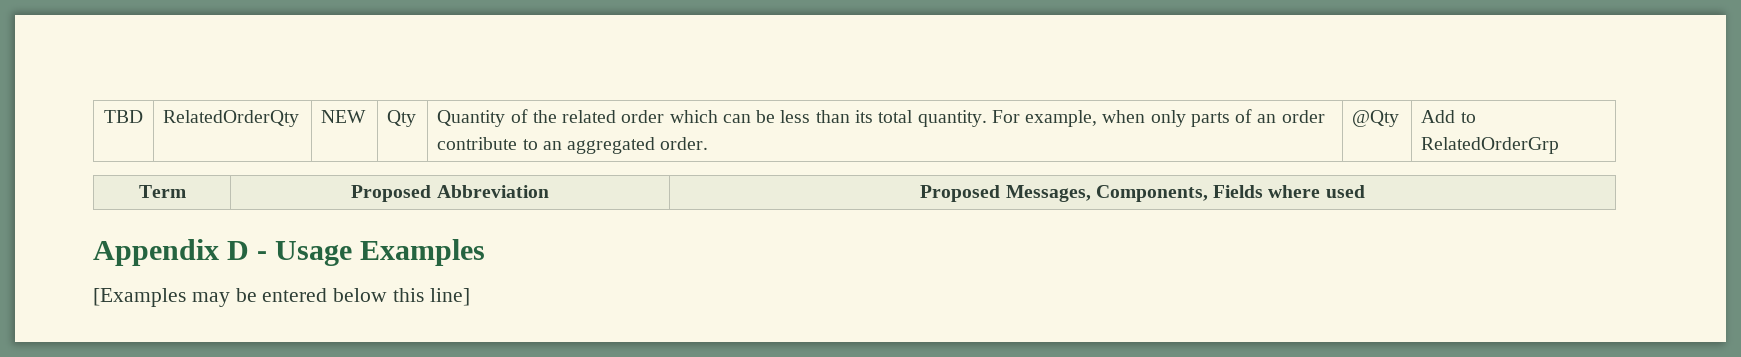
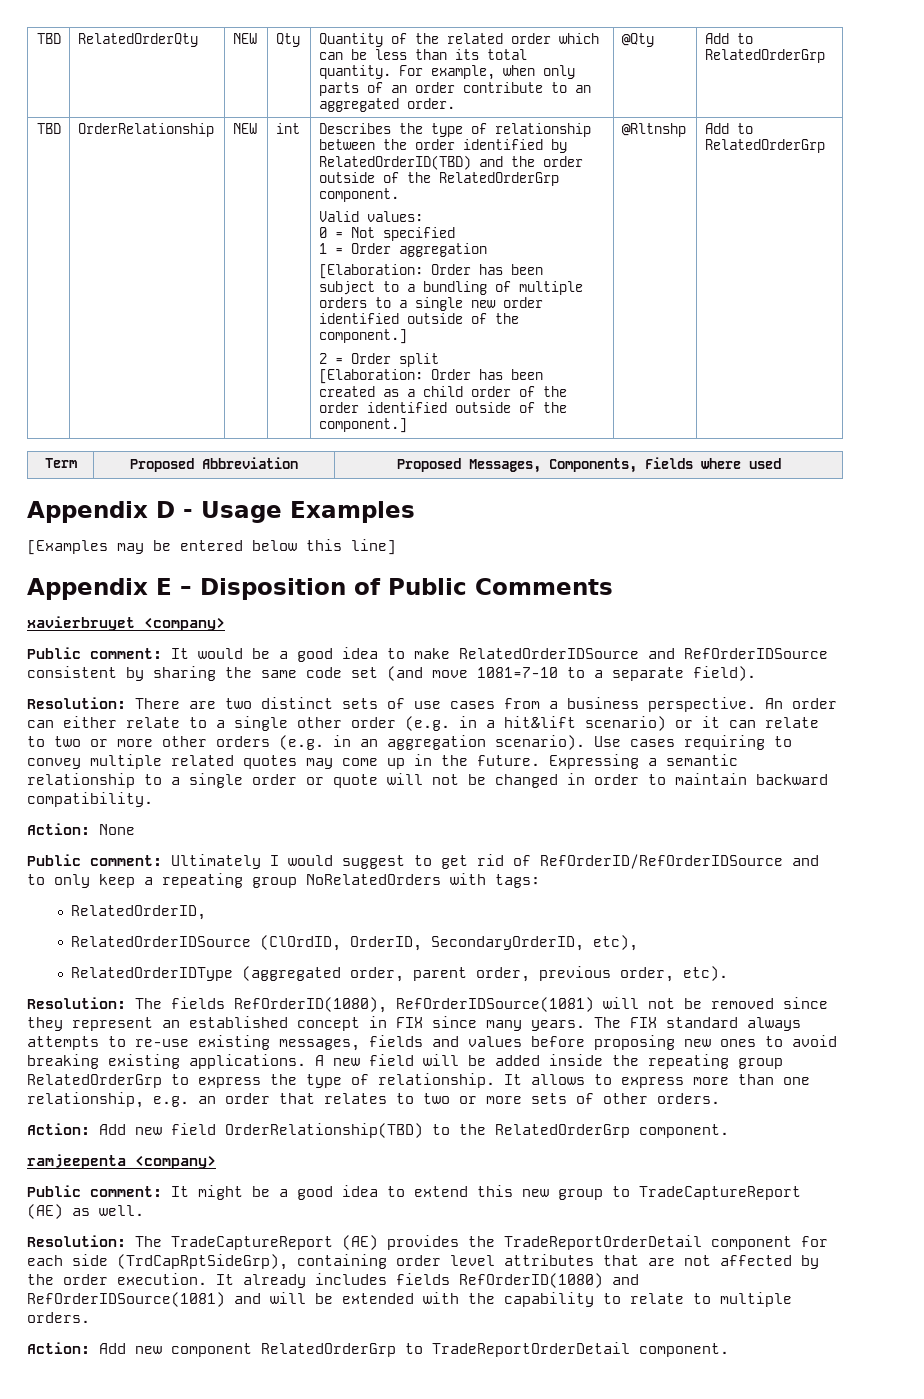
+ TBD | OrderRelationship | NEW | int | Describes the type of relationship between the order identified by RelatedOrderID(TBD) and the order outside of the RelatedOrderGrp component.
+ Valid values:
+ 0 = Not specified
+ 1 = Order aggregation
+ [Elaboration: Order has been subject to a bundling of multiple orders to a single new order identified outside of the component.]
+ 2 = Order split
+ [Elaboration: Order has been created as a child order of the order identified outside of the component.] | @Rltnshp | Add to RelatedOrderGrp
+ Appendix E – Disposition of Public Comments
+ xavierbruyet <company>
+ Public comment: It would be a good idea to make RelatedOrderIDSource and RefOrderIDSource consistent by sharing the same code set (and move 1081=7-10 to a separate field).
+ Resolution: There are two distinct sets of use cases from a business perspective. An order can either relate to a single other order (e.g. in a hit&lift scenario) or it can relate to two or more other orders (e.g. in an aggregation scenario). Use cases requiring to convey multiple related quotes may come up in the future. Expressing a semantic relationship to a single order or quote will not be changed in order to maintain backward compatibility.
+ Action: None
+ Public comment: Ultimately I would suggest to get rid of RefOrderID/RefOrderIDSource and to only keep a repeating group NoRelatedOrders with tags:
+ RelatedOrderID,
+ RelatedOrderIDSource (ClOrdID, OrderID, SecondaryOrderID, etc),
+ RelatedOrderIDType (aggregated order, parent order, previous order, etc).
+ Resolution: The fields RefOrderID(1080), RefOrderIDSource(1081) will not be removed since they represent an established concept in FIX since many years. The FIX standard always attempts to re-use existing messages, fields and values before proposing new ones to avoid breaking existing applications. A new field will be added inside the repeating group RelatedOrderGrp to express the type of relationship. It allows to express more than one relationship, e.g. an order that relates to two or more sets of other orders.
+ Action: Add new field OrderRelationship(TBD) to the RelatedOrderGrp component.
+ ramjeepenta <company>
+ Public comment: It might be a good idea to extend this new group to TradeCaptureReport (AE) as well.
+ Resolution: The TradeCaptureReport (AE) provides the TradeReportOrderDetail component for each side (TrdCapRptSideGrp), containing order level attributes that are not affected by the order execution. It already includes fields RefOrderID(1080) and RefOrderIDSource(1081) and will be extended with the capability to relate to multiple orders.
+ Action: Add new component RelatedOrderGrp to TradeReportOrderDetail component.

